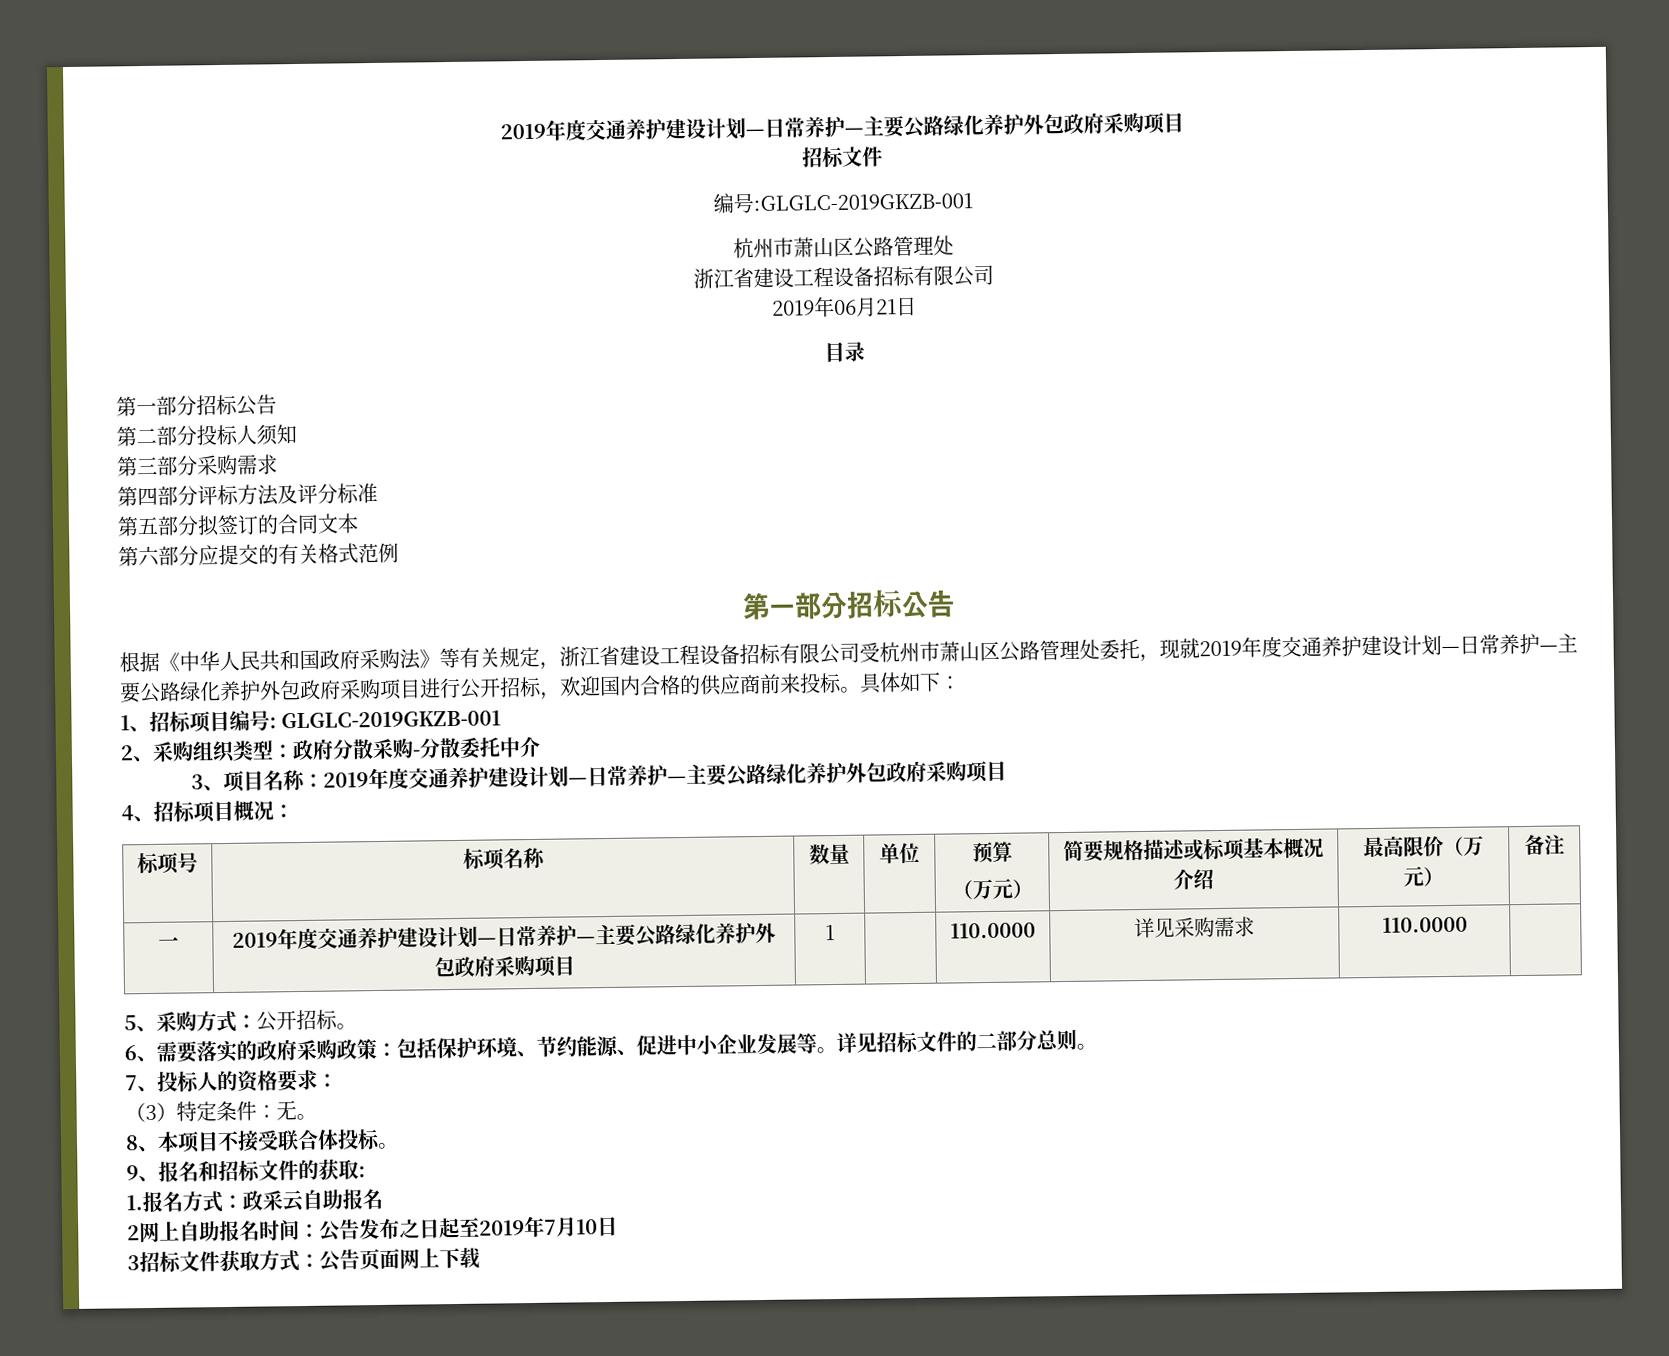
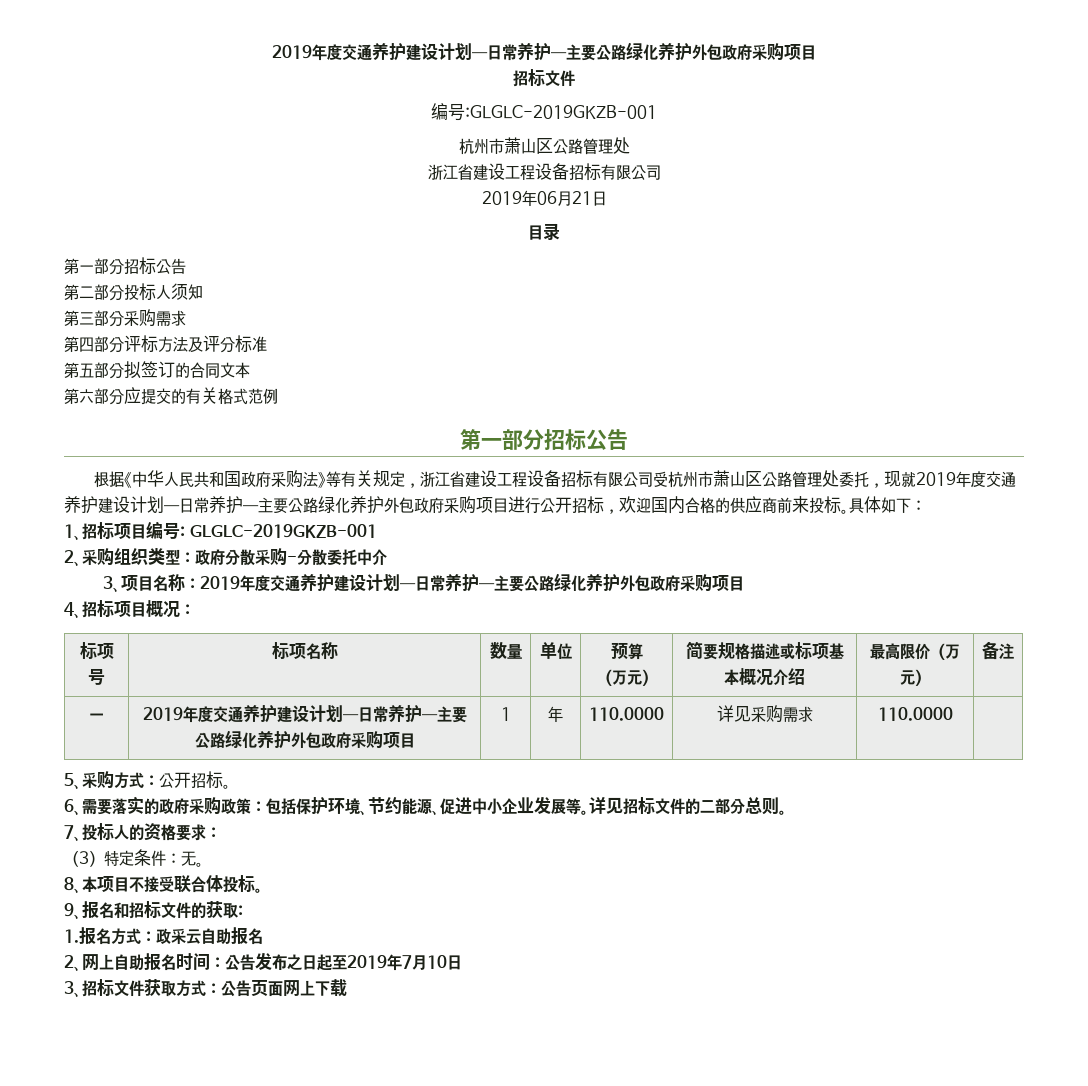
- 一 | 2019年度交通养护建设计划—日常养护—主要公路绿化养护外包政府采购项目 | 1 | | 110.0000 | 详见采购需求 | 110.0000 |
+ 一 | 2019年度交通养护建设计划—日常养护—主要公路绿化养护外包政府采购项目 | 1 | 年 | 110.0000 | 详见采购需求 | 110.0000 |
- 2网上自助报名时间：公告发布之日起至2019年7月10日
+ 2、网上自助报名时间：公告发布之日起至2019年7月10日
- 3招标文件获取方式：公告页面网上下载
+ 3、招标文件获取方式：公告页面网上下载

